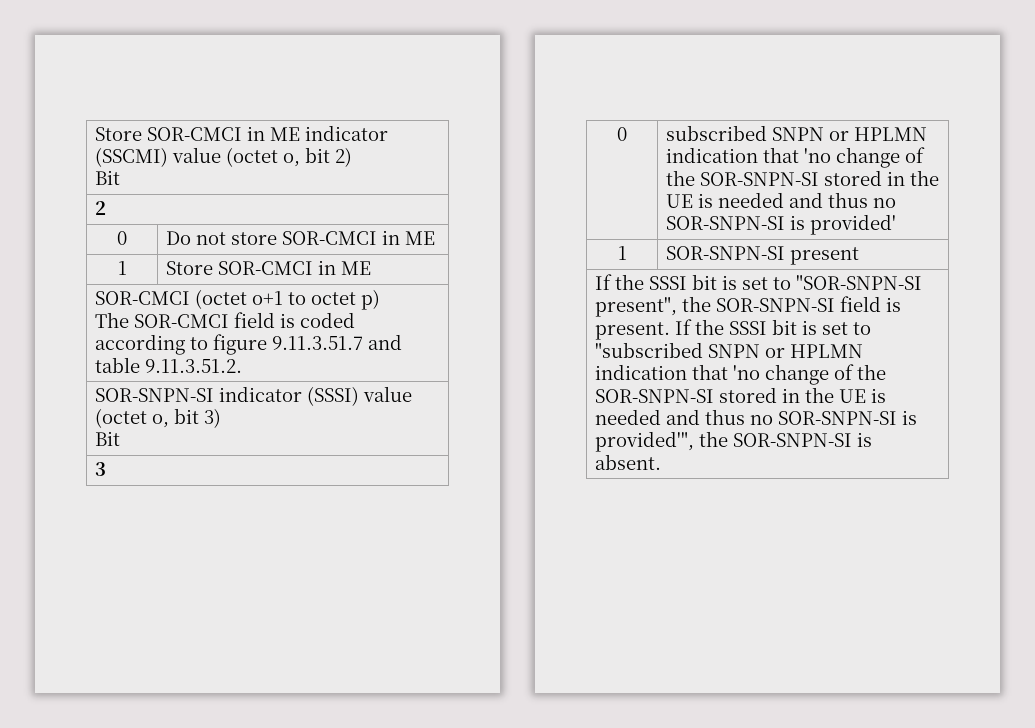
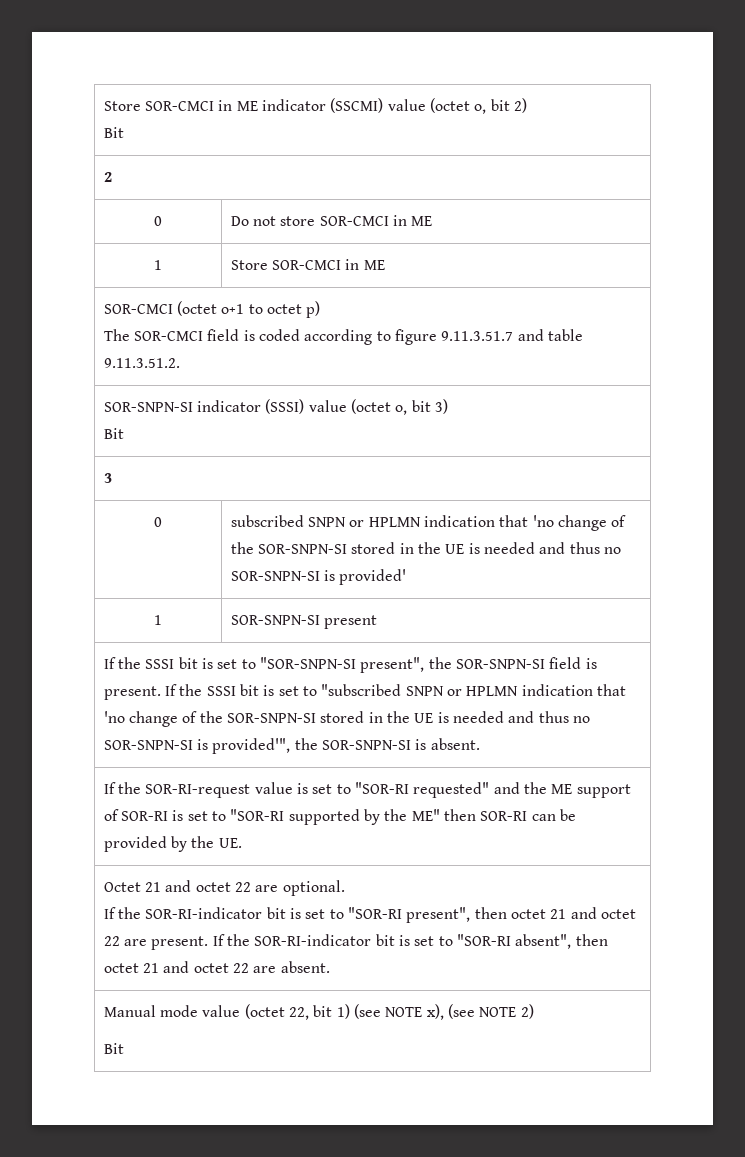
+ If the SOR-RI-request value is set to "SOR-RI requested" and the ME support of SOR-RI is set to "SOR-RI supported by the ME" then SOR-RI can be provided by the UE.
+ Octet 21 and octet 22 are optional.
+ If the SOR-RI-indicator bit is set to "SOR-RI present", then octet 21 and octet 22 are present. If the SOR-RI-indicator bit is set to "SOR-RI absent", then octet 21 and octet 22 are absent.
+ Manual mode value (octet 22, bit 1) (see NOTE x), (see NOTE 2)
+ Bit

